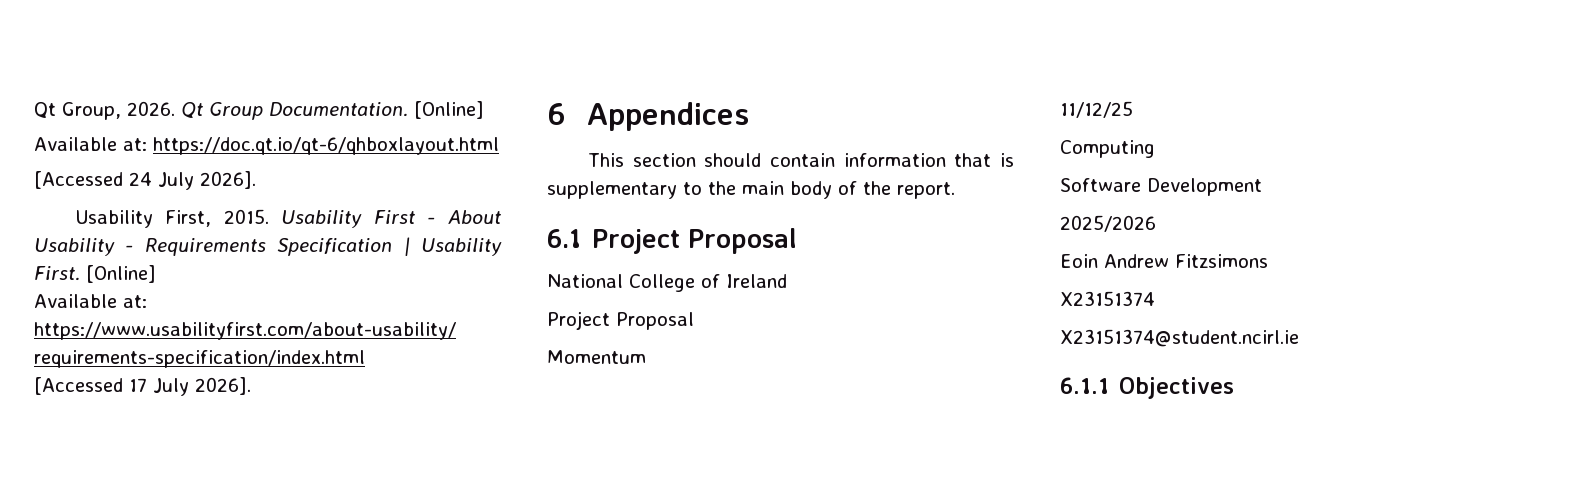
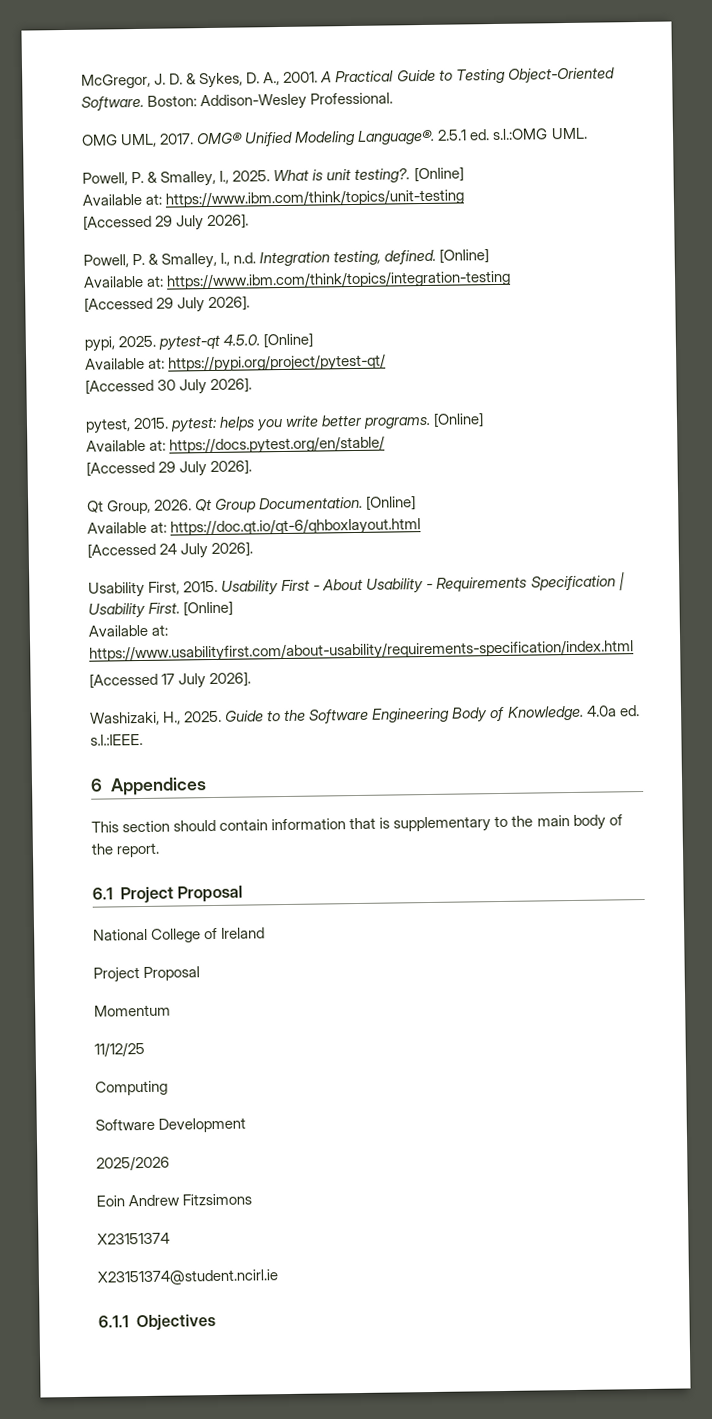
+ McGregor, J. D. & Sykes, D. A., 2001. A Practical Guide to Testing Object-Oriented Software. Boston: Addison-Wesley Professional.
+ OMG UML, 2017. OMG® Unified Modeling Language®. 2.5.1 ed. s.l.:OMG UML.
+ Powell, P. & Smalley, I., 2025. What is unit testing?. [Online]
+ Available at: https://www.ibm.com/think/topics/unit-testing
+ [Accessed 29 July 2026].
+ Powell, P. & Smalley, I., n.d. Integration testing, defined. [Online]
+ Available at: https://www.ibm.com/think/topics/integration-testing
+ [Accessed 29 July 2026].
+ pypi, 2025. pytest-qt 4.5.0. [Online]
+ Available at: https://pypi.org/project/pytest-qt/
+ [Accessed 30 July 2026].
+ pytest, 2015. pytest: helps you write better programs. [Online]
+ Available at: https://docs.pytest.org/en/stable/
+ [Accessed 29 July 2026].
+ Washizaki, H., 2025. Guide to the Software Engineering Body of Knowledge. 4.0a ed. s.l.:IEEE.

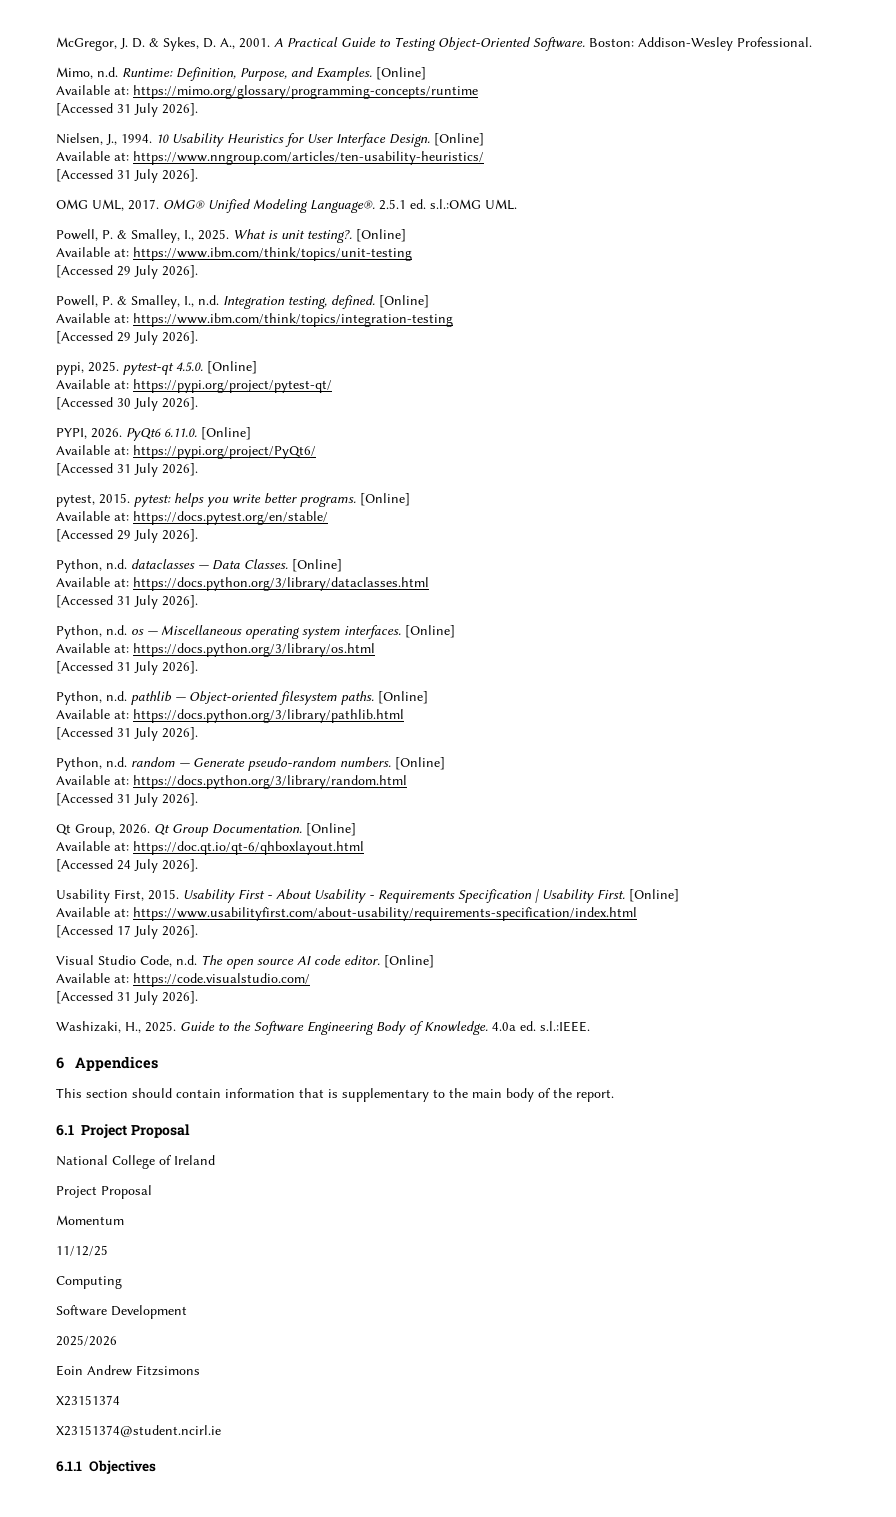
+ Mimo, n.d. Runtime: Definition, Purpose, and Examples. [Online]
+ Available at: https://mimo.org/glossary/programming-concepts/runtime
+ [Accessed 31 July 2026].
+ Nielsen, J., 1994. 10 Usability Heuristics for User Interface Design. [Online]
+ Available at: https://www.nngroup.com/articles/ten-usability-heuristics/
+ [Accessed 31 July 2026].
+ PYPI, 2026. PyQt6 6.11.0. [Online]
+ Available at: https://pypi.org/project/PyQt6/
+ [Accessed 31 July 2026].
+ Python, n.d. dataclasses — Data Classes. [Online]
+ Available at: https://docs.python.org/3/library/dataclasses.html
+ [Accessed 31 July 2026].
+ Python, n.d. os — Miscellaneous operating system interfaces. [Online]
+ Available at: https://docs.python.org/3/library/os.html
+ [Accessed 31 July 2026].
+ Python, n.d. pathlib — Object-oriented filesystem paths. [Online]
+ Available at: https://docs.python.org/3/library/pathlib.html
+ [Accessed 31 July 2026].
+ Python, n.d. random — Generate pseudo-random numbers. [Online]
+ Available at: https://docs.python.org/3/library/random.html
+ [Accessed 31 July 2026].
+ Visual Studio Code, n.d. The open source AI code editor. [Online]
+ Available at: https://code.visualstudio.com/
+ [Accessed 31 July 2026].

